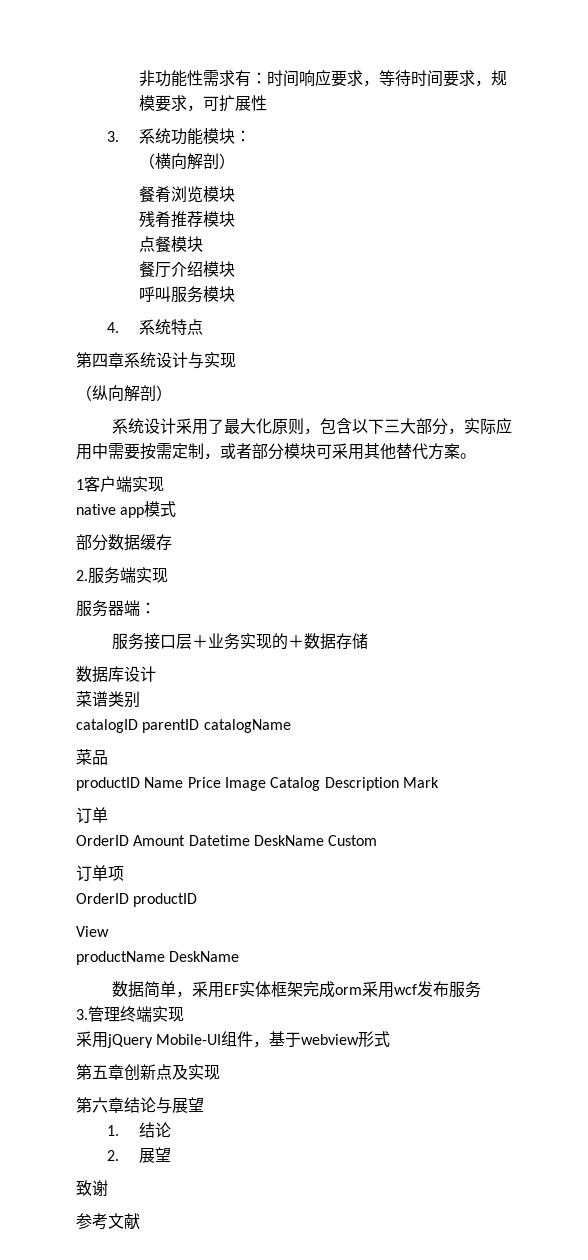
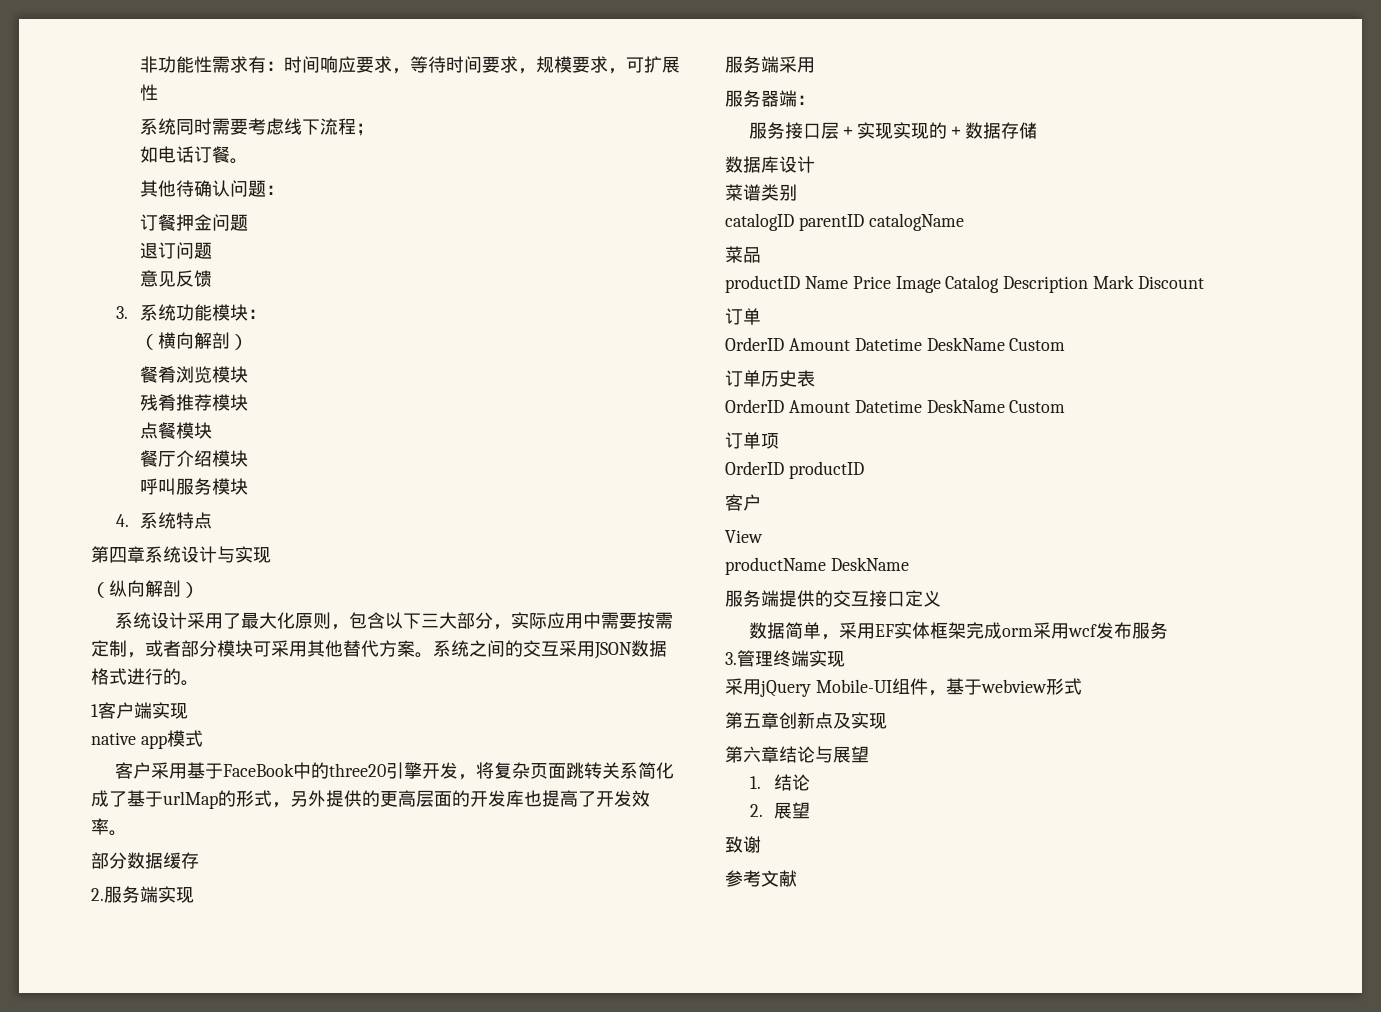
+ 系统同时需要考虑线下流程；
+ 如电话订餐。
+ 其他待确认问题：
+ 订餐押金问题
+ 退订问题
+ 意见反馈
+ 系统之间的交互采用JSON数据格式进行的。
+ 客户采用基于FaceBook中的three20引擎开发，将复杂页面跳转关系简化成了基于urlMap的形式，另外提供的更高层面的开发库也提高了开发效率。
+ 服务端采用
- 服务接口层＋业务实现的＋数据存储
+ 服务接口层＋实现实现的＋数据存储
- productID Name Price Image Catalog Description Mark
+ productID Name Price Image Catalog Description Mark Discount
+ 订单历史表
+ OrderID Amount Datetime DeskName Custom
  OrderID productID
+ 客户
+ 服务端提供的交互接口定义

